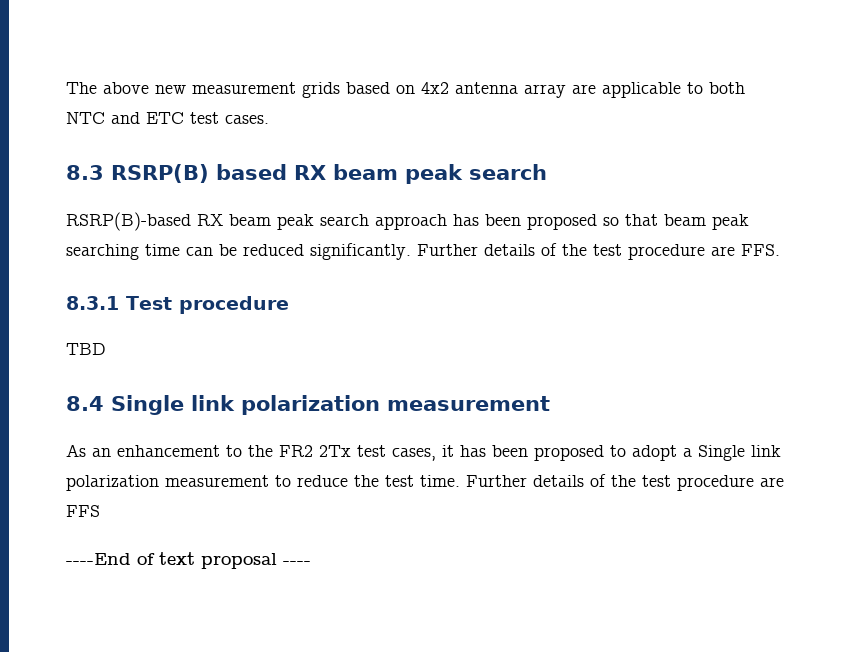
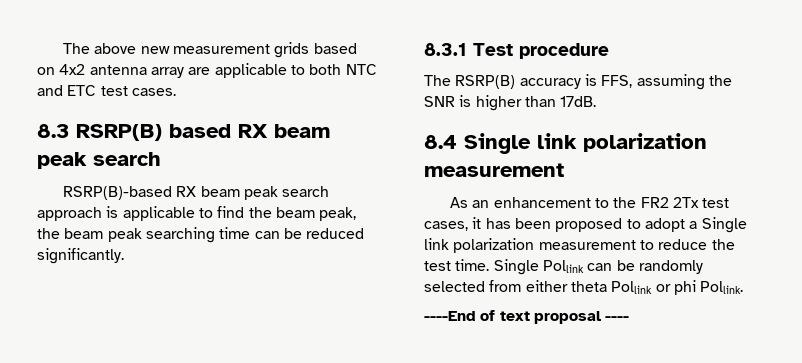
- RSRP(B)-based RX beam peak search approach has been proposed so that beam peak searching time can be reduced significantly. Further details of the test procedure are FFS.
+ RSRP(B)-based RX beam peak search approach is applicable to find the beam peak, the beam peak searching time can be reduced significantly.
  8.3.1 Test procedure
- TBD
+ The RSRP(B) accuracy is FFS, assuming the SNR is higher than 17dB.
- Further details of the test procedure are FFS
+ Single Pollink can be randomly selected from either theta Pollink or phi Pollink.

